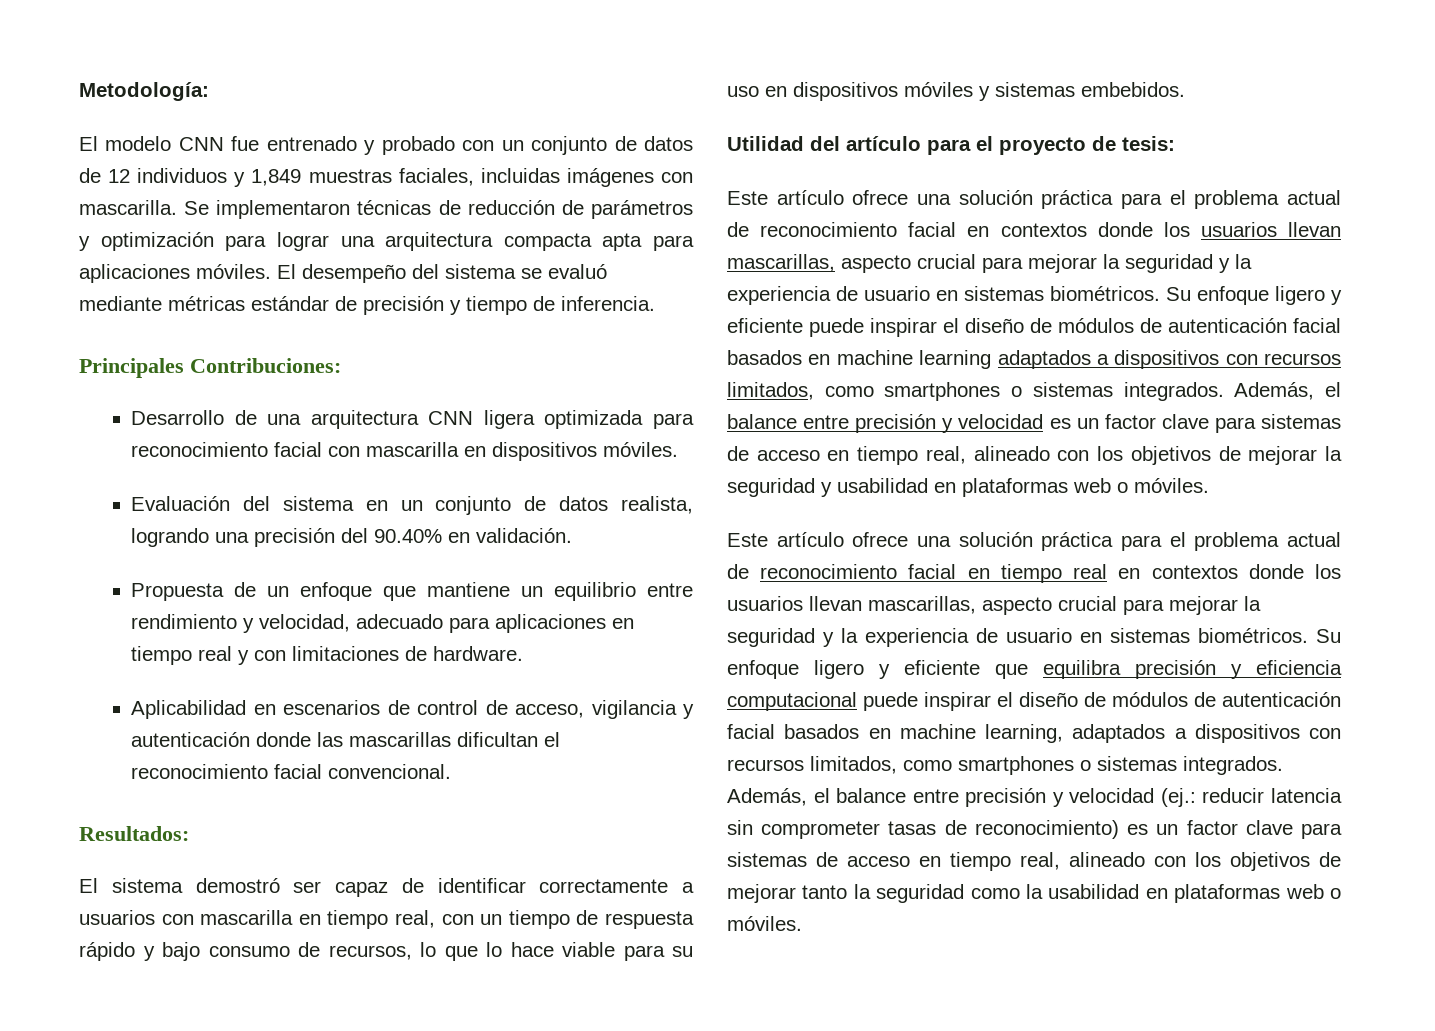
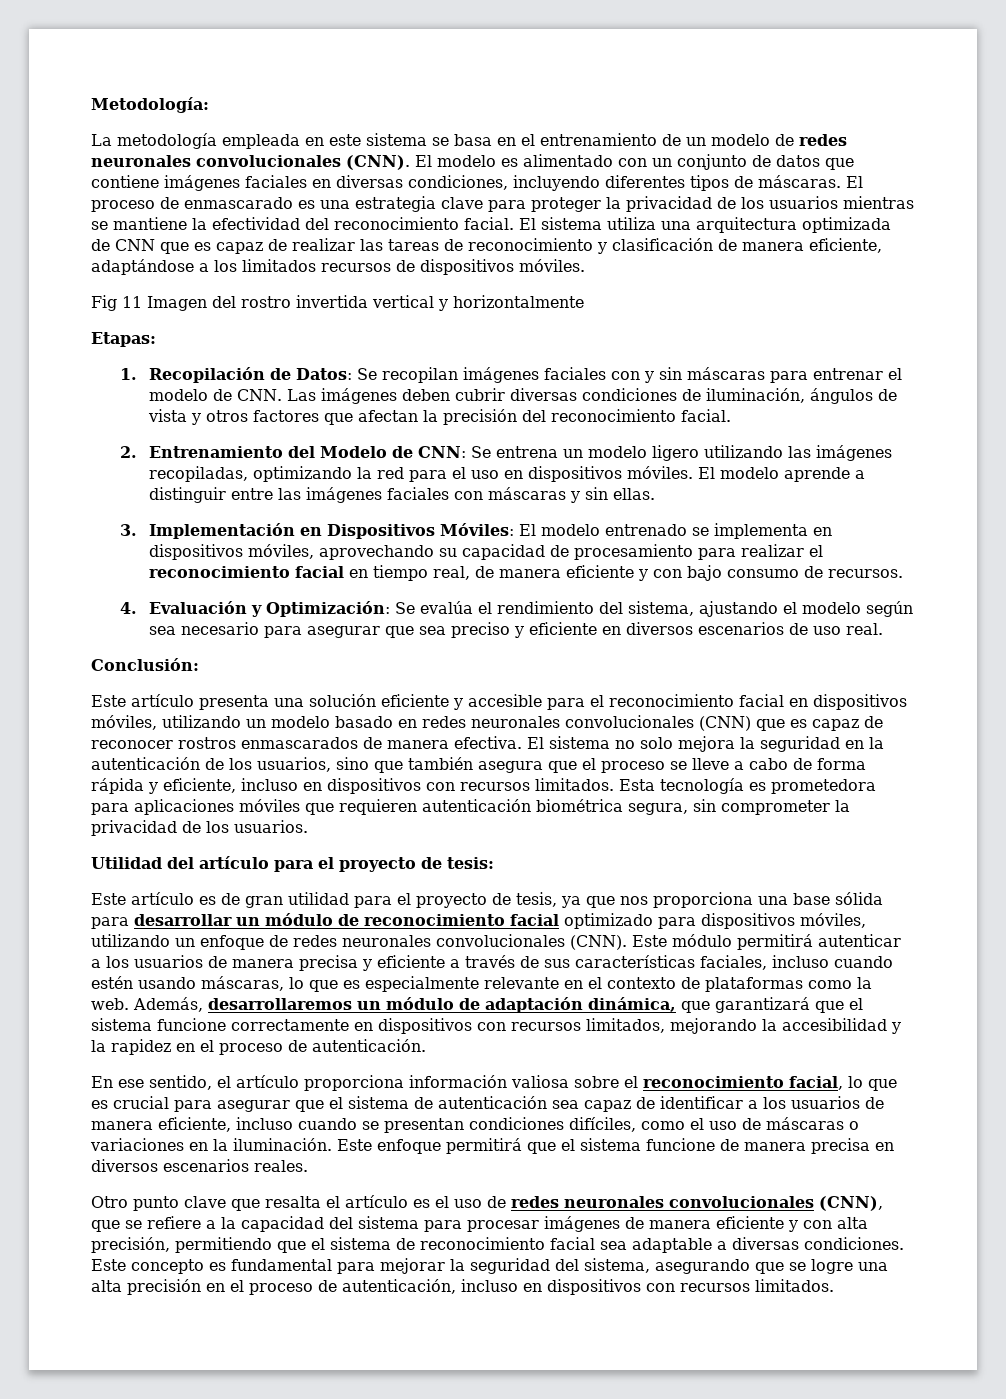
- El modelo CNN fue entrenado y probado con un conjunto de datos de 12 individuos y 1,849 muestras faciales, incluidas imágenes con mascarilla. Se implementaron técnicas de reducción de parámetros y optimización para lograr una arquitectura compacta apta para aplicaciones móviles. El desempeño del sistema se evaluó mediante métricas estándar de precisión y tiempo de inferencia.
- Principales Contribuciones:
- Desarrollo de una arquitectura CNN ligera optimizada para reconocimiento facial con mascarilla en dispositivos móviles.
- Evaluación del sistema en un conjunto de datos realista, logrando una precisión del 90.40% en validación.
- Propuesta de un enfoque que mantiene un equilibrio entre rendimiento y velocidad, adecuado para aplicaciones en tiempo real y con limitaciones de hardware.
- Aplicabilidad en escenarios de control de acceso, vigilancia y autenticación donde las mascarillas dificultan el reconocimiento facial convencional.
- Resultados:
- El sistema demostró ser capaz de identificar correctamente a usuarios con mascarilla en tiempo real, con un tiempo de respuesta rápido y bajo consumo de recursos, lo que lo hace viable para su uso en dispositivos móviles y sistemas embebidos.
+ La metodología empleada en este sistema se basa en el entrenamiento de un modelo de redes neuronales convolucionales (CNN). El modelo es alimentado con un conjunto de datos que contiene imágenes faciales en diversas condiciones, incluyendo diferentes tipos de máscaras. El proceso de enmascarado es una estrategia clave para proteger la privacidad de los usuarios mientras se mantiene la efectividad del reconocimiento facial. El sistema utiliza una arquitectura optimizada de CNN que es capaz de realizar las tareas de reconocimiento y clasificación de manera eficiente, adaptándose a los limitados recursos de dispositivos móviles.
+ Fig 11 Imagen del rostro invertida vertical y horizontalmente
+ Etapas:
+ 1. Recopilación de Datos: Se recopilan imágenes faciales con y sin máscaras para entrenar el modelo de CNN. Las imágenes deben cubrir diversas condiciones de iluminación, ángulos de vista y otros factores que afectan la precisión del reconocimiento facial.
+ 2. Entrenamiento del Modelo de CNN: Se entrena un modelo ligero utilizando las imágenes recopiladas, optimizando la red para el uso en dispositivos móviles. El modelo aprende a distinguir entre las imágenes faciales con máscaras y sin ellas.
+ 3. Implementación en Dispositivos Móviles: El modelo entrenado se implementa en dispositivos móviles, aprovechando su capacidad de procesamiento para realizar el reconocimiento facial en tiempo real, de manera eficiente y con bajo consumo de recursos.
+ 4. Evaluación y Optimización: Se evalúa el rendimiento del sistema, ajustando el modelo según sea necesario para asegurar que sea preciso y eficiente en diversos escenarios de uso real.
+ Conclusión:
+ Este artículo presenta una solución eficiente y accesible para el reconocimiento facial en dispositivos móviles, utilizando un modelo basado en redes neuronales convolucionales (CNN) que es capaz de reconocer rostros enmascarados de manera efectiva. El sistema no solo mejora la seguridad en la autenticación de los usuarios, sino que también asegura que el proceso se lleve a cabo de forma rápida y eficiente, incluso en dispositivos con recursos limitados. Esta tecnología es prometedora para aplicaciones móviles que requieren autenticación biométrica segura, sin comprometer la privacidad de los usuarios.
- Este artículo ofrece una solución práctica para el problema actual de reconocimiento facial en contextos donde los usuarios llevan mascarillas, aspecto crucial para mejorar la seguridad y la experiencia de usuario en sistemas biométricos. Su enfoque ligero y eficiente puede inspirar el diseño de módulos de autenticación facial basados en machine learning adaptados a dispositivos con recursos limitados, como smartphones o sistemas integrados. Además, el balance entre precisión y velocidad es un factor clave para sistemas de acceso en tiempo real, alineado con los objetivos de mejorar la seguridad y usabilidad en plataformas web o móviles.
- Este artículo ofrece una solución práctica para el problema actual de reconocimiento facial en tiempo real en contextos donde los usuarios llevan mascarillas, aspecto crucial para mejorar la seguridad y la experiencia de usuario en sistemas biométricos. Su enfoque ligero y eficiente que equilibra precisión y eficiencia computacional puede inspirar el diseño de módulos de autenticación facial basados en machine learning, adaptados a dispositivos con recursos limitados, como smartphones o sistemas integrados. Además, el balance entre precisión y velocidad (ej.: reducir latencia sin comprometer tasas de reconocimiento) es un factor clave para sistemas de acceso en tiempo real, alineado con los objetivos de mejorar tanto la seguridad como la usabilidad en plataformas web o móviles.
+ Este artículo es de gran utilidad para el proyecto de tesis, ya que nos proporciona una base sólida para desarrollar un módulo de reconocimiento facial optimizado para dispositivos móviles, utilizando un enfoque de redes neuronales convolucionales (CNN). Este módulo permitirá autenticar a los usuarios de manera precisa y eficiente a través de sus características faciales, incluso cuando estén usando máscaras, lo que es especialmente relevante en el contexto de plataformas como la web. Además, desarrollaremos un módulo de adaptación dinámica, que garantizará que el sistema funcione correctamente en dispositivos con recursos limitados, mejorando la accesibilidad y la rapidez en el proceso de autenticación.
+ En ese sentido, el artículo proporciona información valiosa sobre el reconocimiento facial, lo que es crucial para asegurar que el sistema de autenticación sea capaz de identificar a los usuarios de manera eficiente, incluso cuando se presentan condiciones difíciles, como el uso de máscaras o variaciones en la iluminación. Este enfoque permitirá que el sistema funcione de manera precisa en diversos escenarios reales.
+ Otro punto clave que resalta el artículo es el uso de redes neuronales convolucionales (CNN), que se refiere a la capacidad del sistema para procesar imágenes de manera eficiente y con alta precisión, permitiendo que el sistema de reconocimiento facial sea adaptable a diversas condiciones. Este concepto es fundamental para mejorar la seguridad del sistema, asegurando que se logre una alta precisión en el proceso de autenticación, incluso en dispositivos con recursos limitados.

